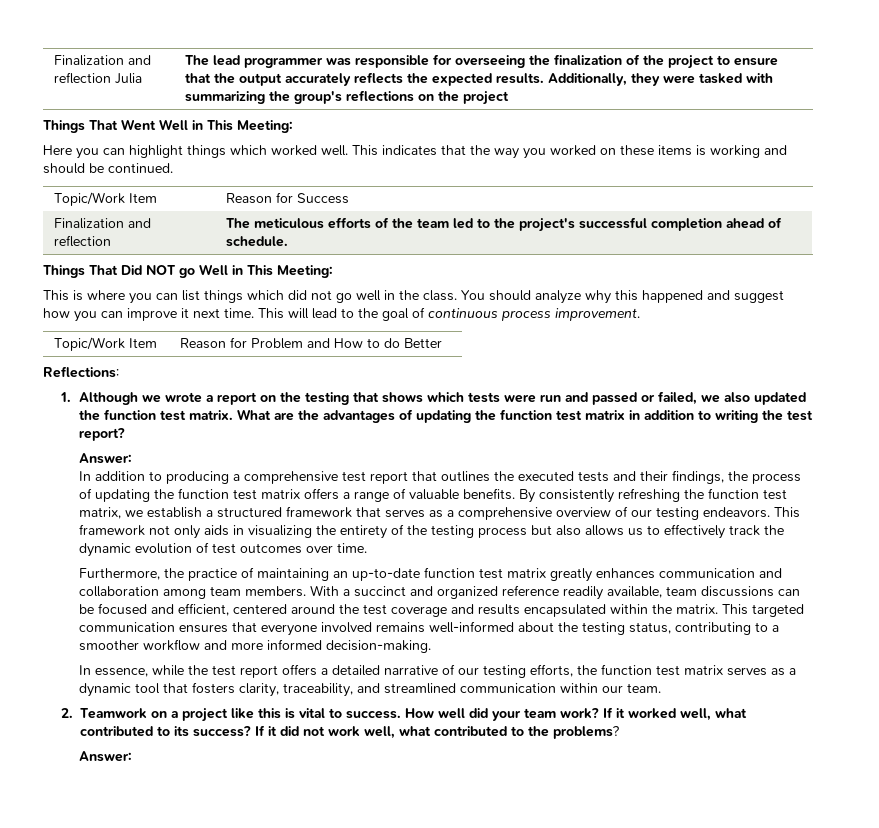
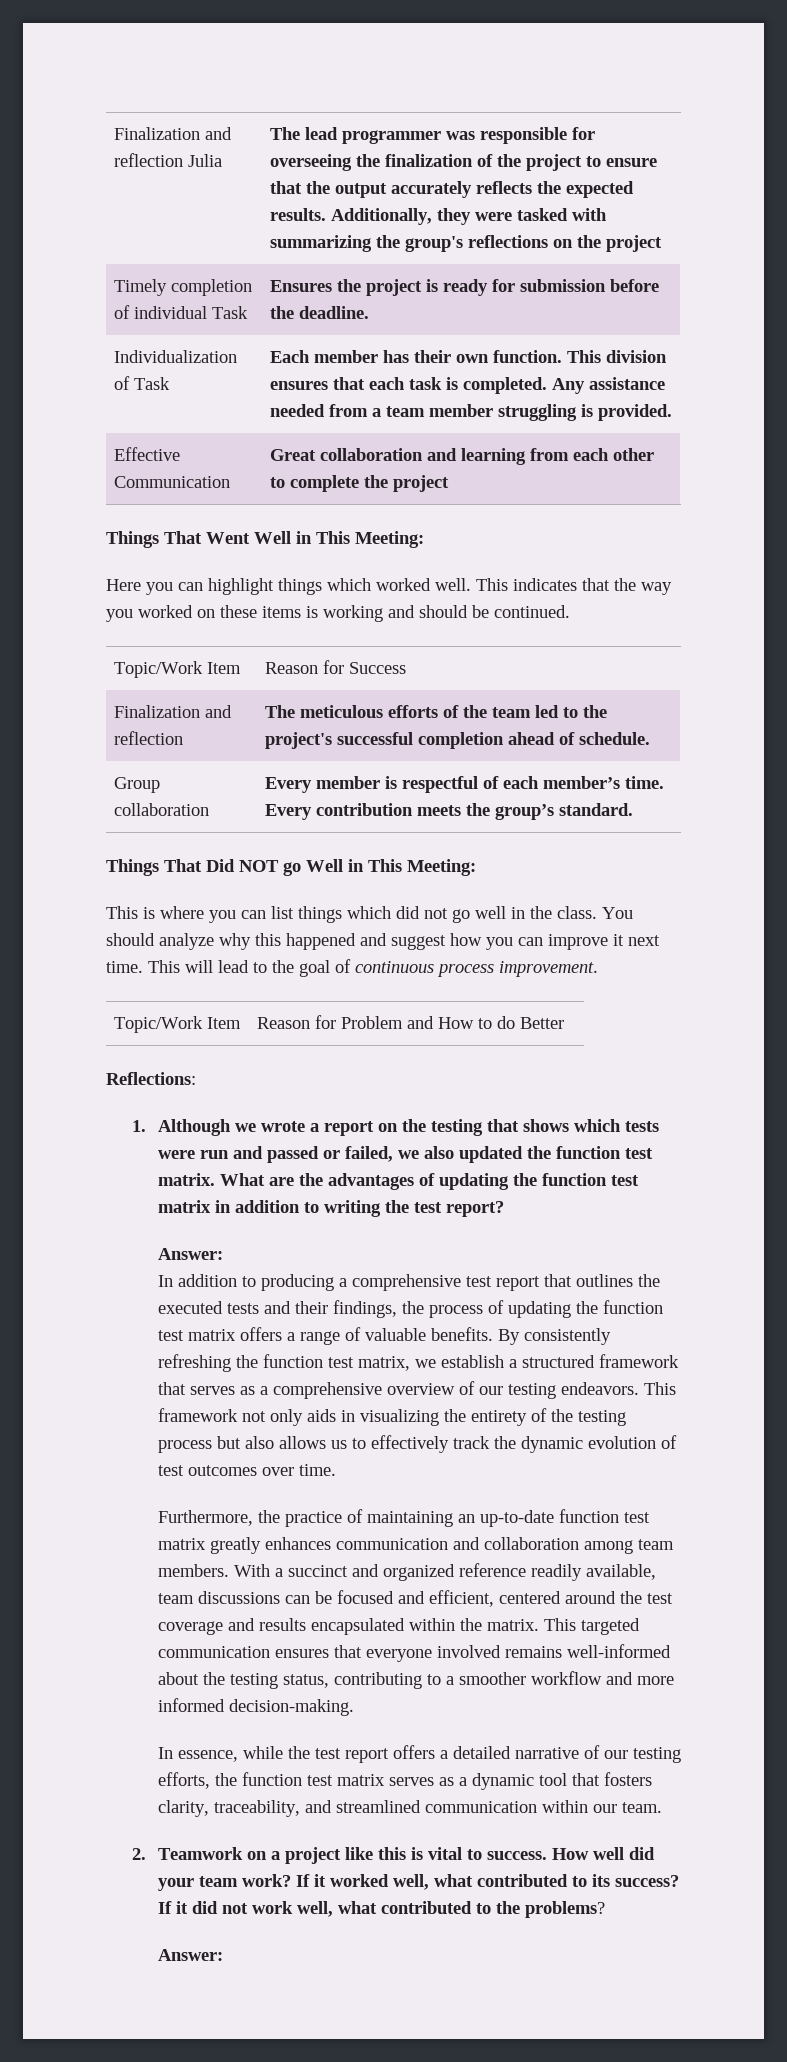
+ Timely completion of individual Task | Ensures the project is ready for submission before the deadline.
+ Individualization of Task | Each member has their own function. This division ensures that each task is completed. Any assistance needed from a team member struggling is provided.
+ Effective Communication | Great collaboration and learning from each other to complete the project
+ Group collaboration | Every member is respectful of each member’s time. Every contribution meets the group’s standard.

